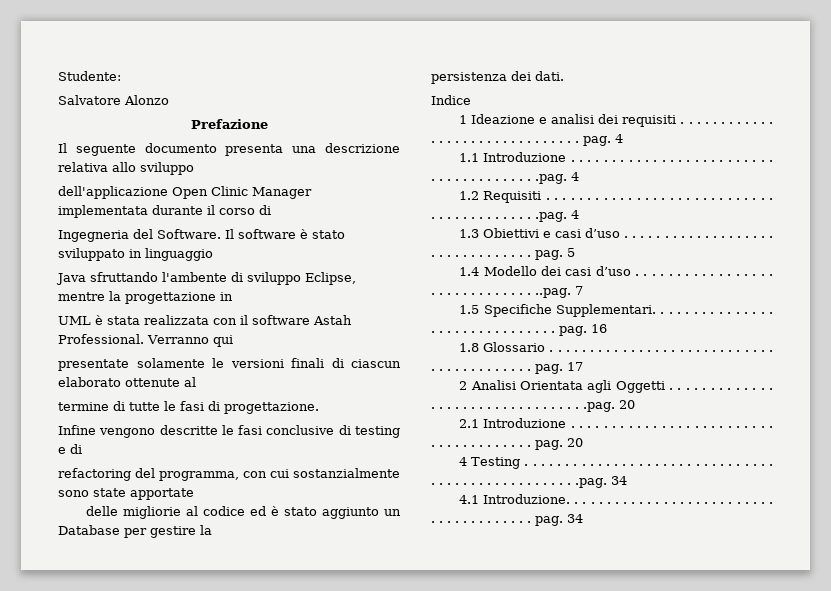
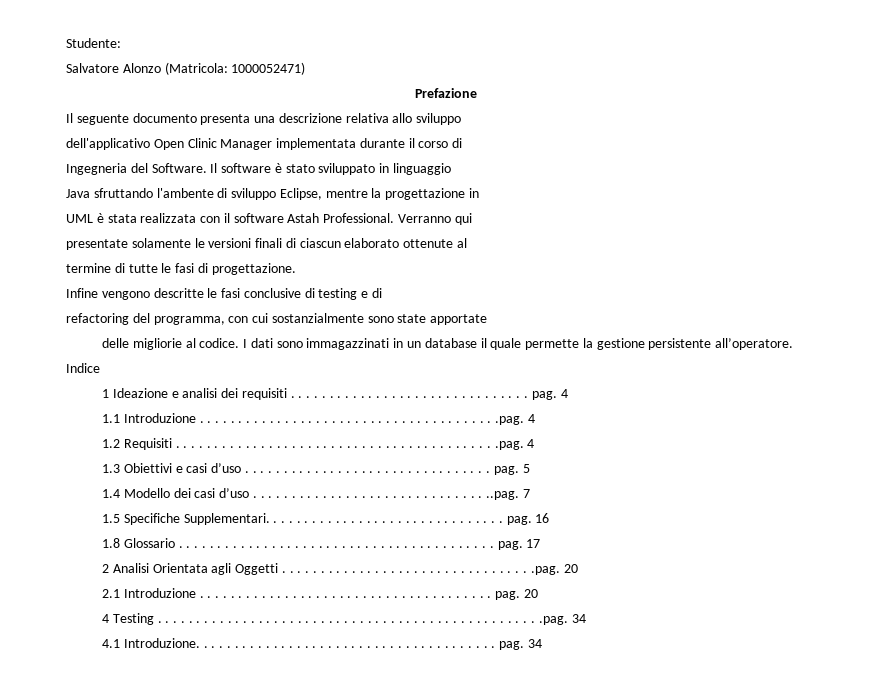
- Salvatore Alonzo
+ Salvatore Alonzo (Matricola: 1000052471)
- dell'applicazione Open Clinic Manager implementata durante il corso di
+ dell'applicativo Open Clinic Manager implementata durante il corso di
- delle migliorie al codice ed è stato aggiunto un Database per gestire la
- persistenza dei dati.
+ delle migliorie al codice. I dati sono immagazzinati in un database il quale permette la gestione persistente all’operatore.

